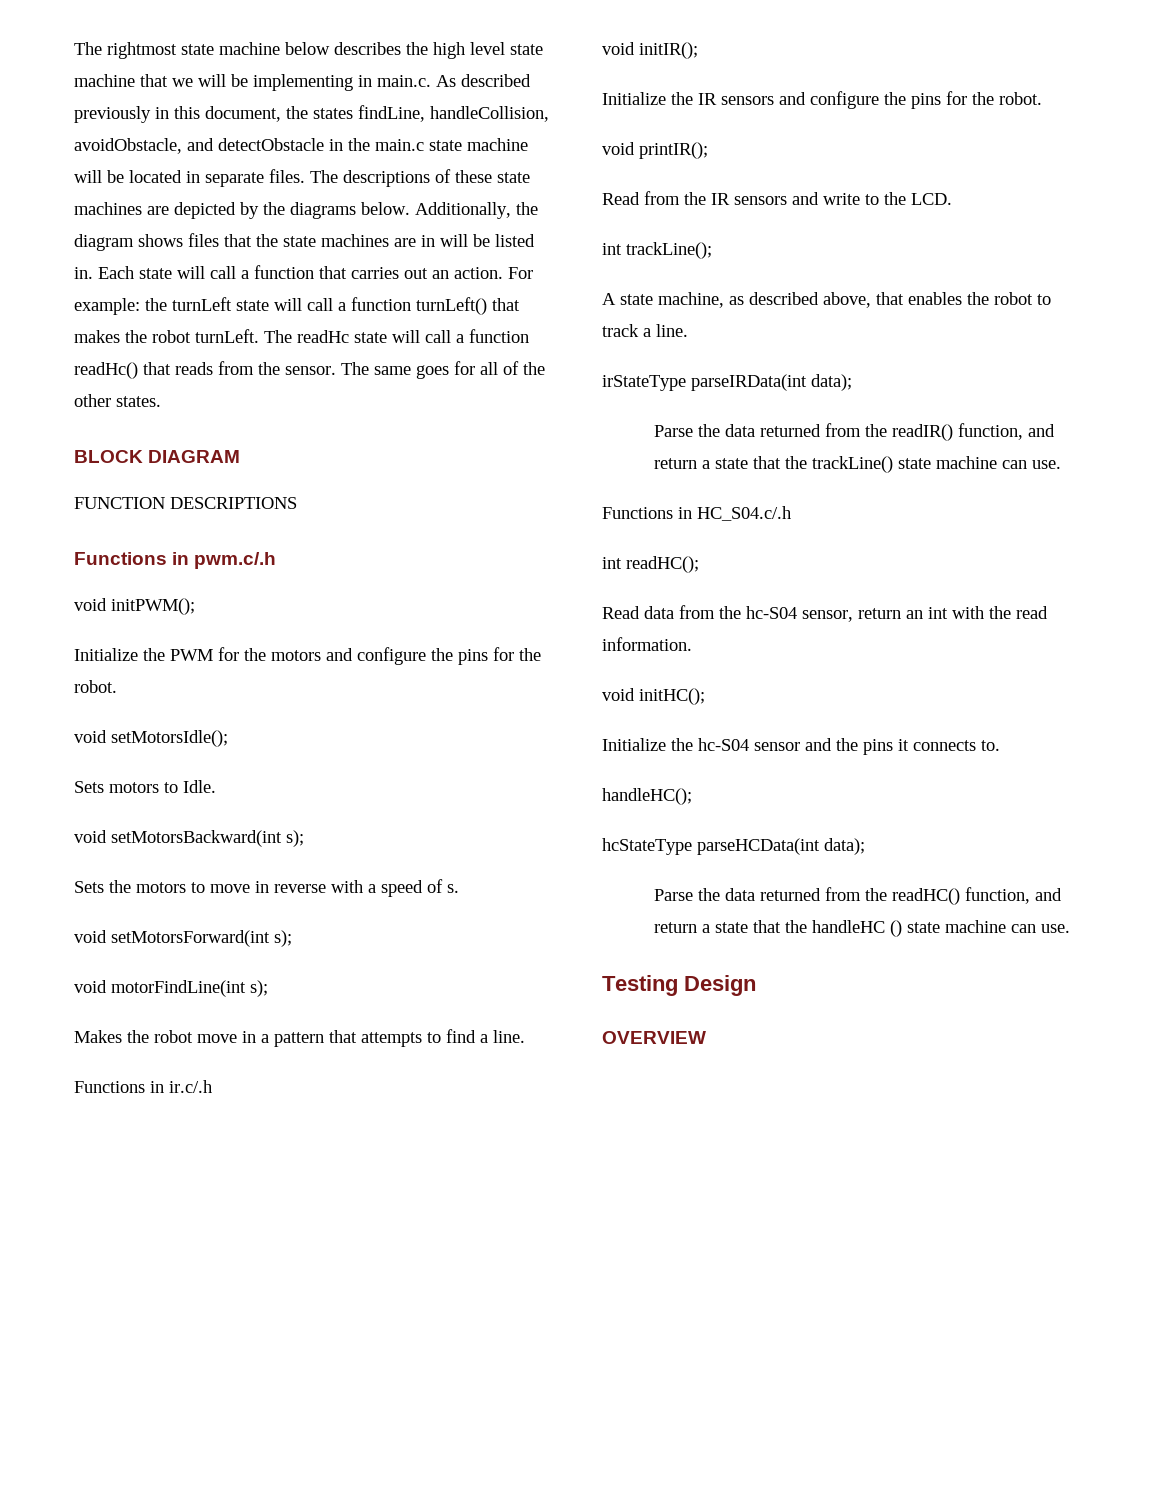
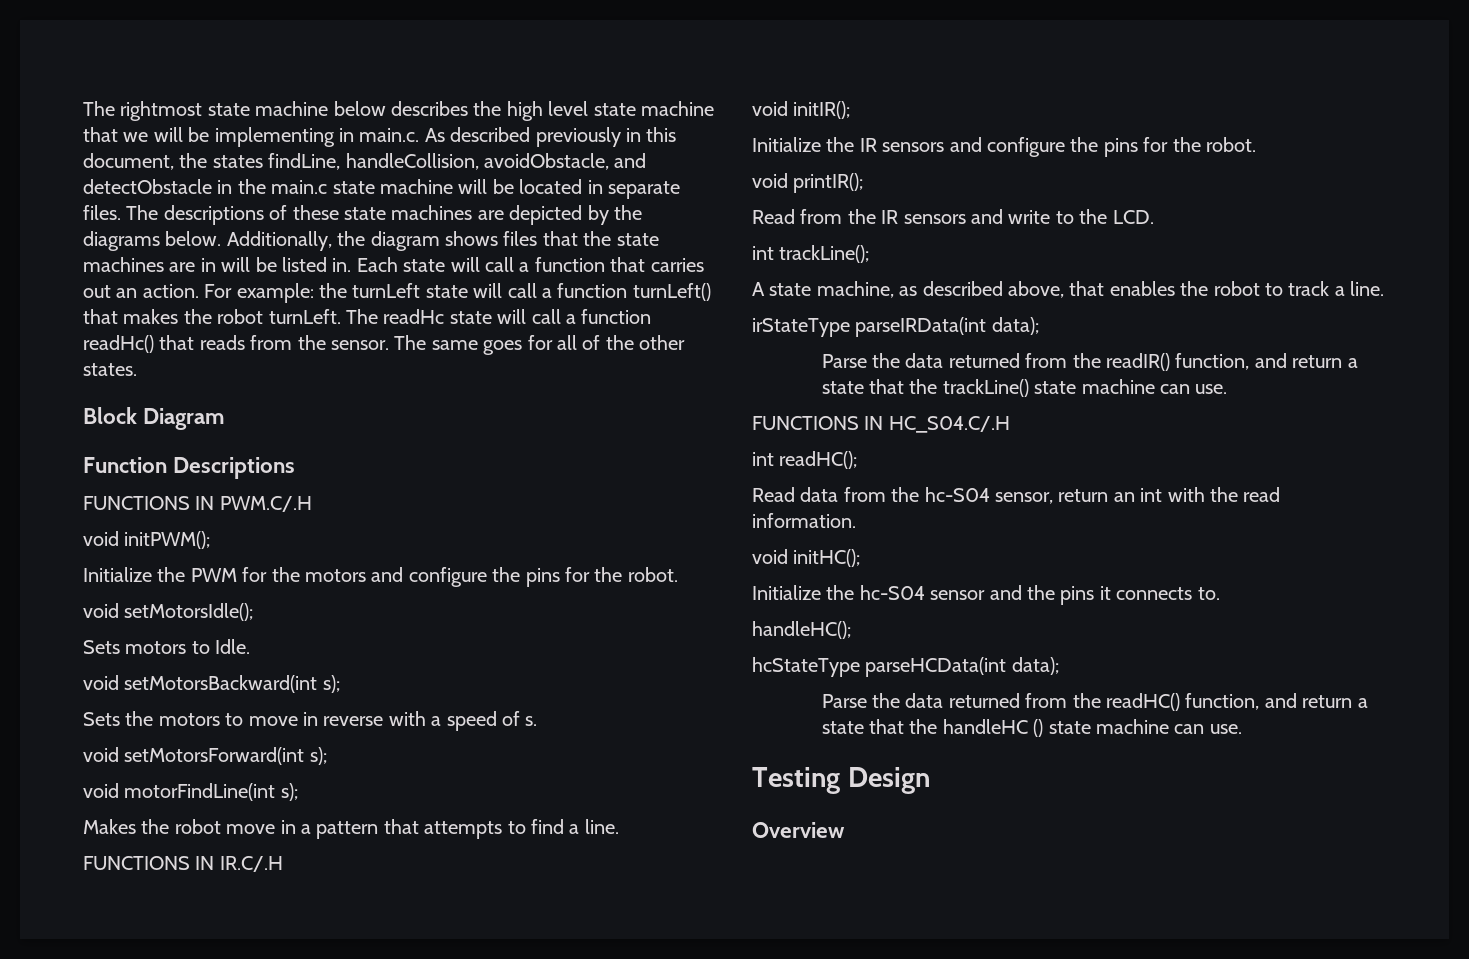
- BLOCK DIAGRAM
- FUNCTION DESCRIPTIONS
- Functions in pwm.c/.h
+ Block Diagram
+ Function Descriptions
+ FUNCTIONS IN PWM.C/.H
- Functions in ir.c/.h
+ FUNCTIONS IN IR.C/.H
- Functions in HC_S04.c/.h
+ FUNCTIONS IN HC_S04.C/.H
- OVERVIEW
+ Overview

